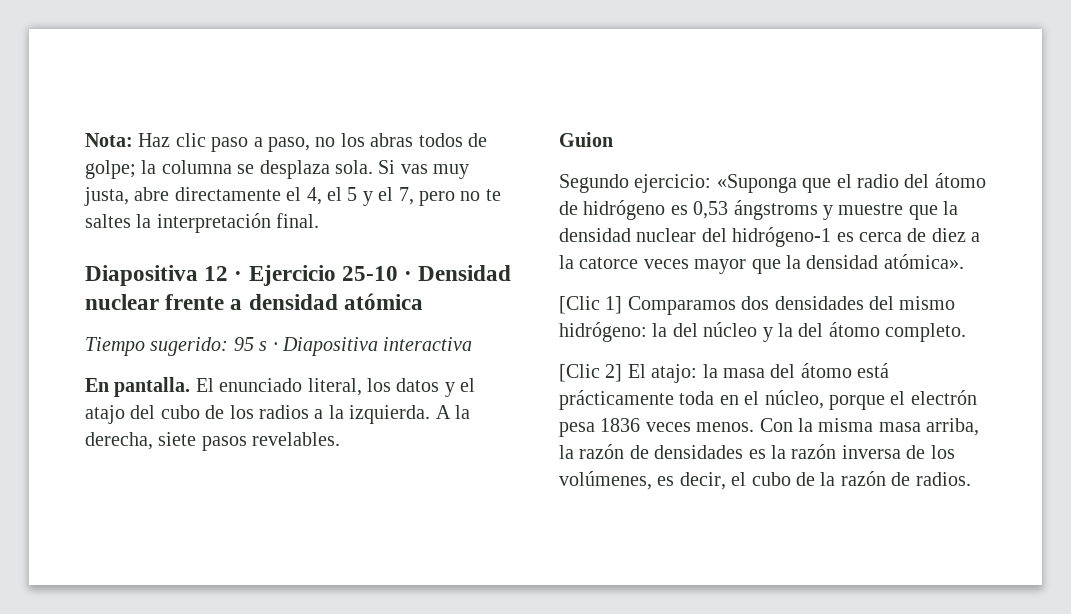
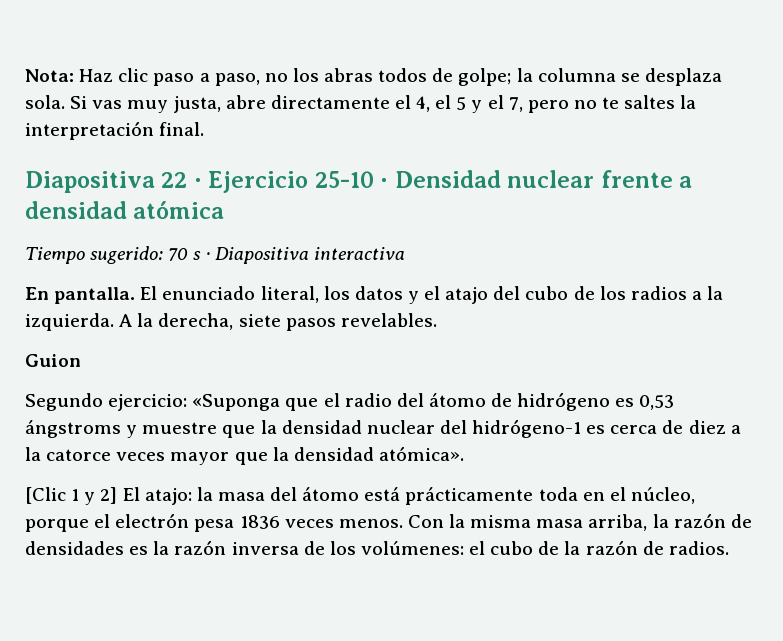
- Diapositiva 12 · Ejercicio 25-10 · Densidad nuclear frente a densidad atómica
+ Diapositiva 22 · Ejercicio 25-10 · Densidad nuclear frente a densidad atómica
- Tiempo sugerido: 95 s · Diapositiva interactiva
+ Tiempo sugerido: 70 s · Diapositiva interactiva
- [Clic 1] Comparamos dos densidades del mismo hidrógeno: la del núcleo y la del átomo completo.
- [Clic 2] El atajo: la masa del átomo está prácticamente toda en el núcleo, porque el electrón pesa 1836 veces menos.
+ [Clic 1 y 2] El atajo: la masa del átomo está prácticamente toda en el núcleo, porque el electrón pesa 1836 veces menos.
- Con la misma masa arriba, la razón de densidades es la razón inversa de los volúmenes, es decir, el cubo de la razón de radios.
+ Con la misma masa arriba, la razón de densidades es la razón inversa de los volúmenes: el cubo de la razón de radios.

